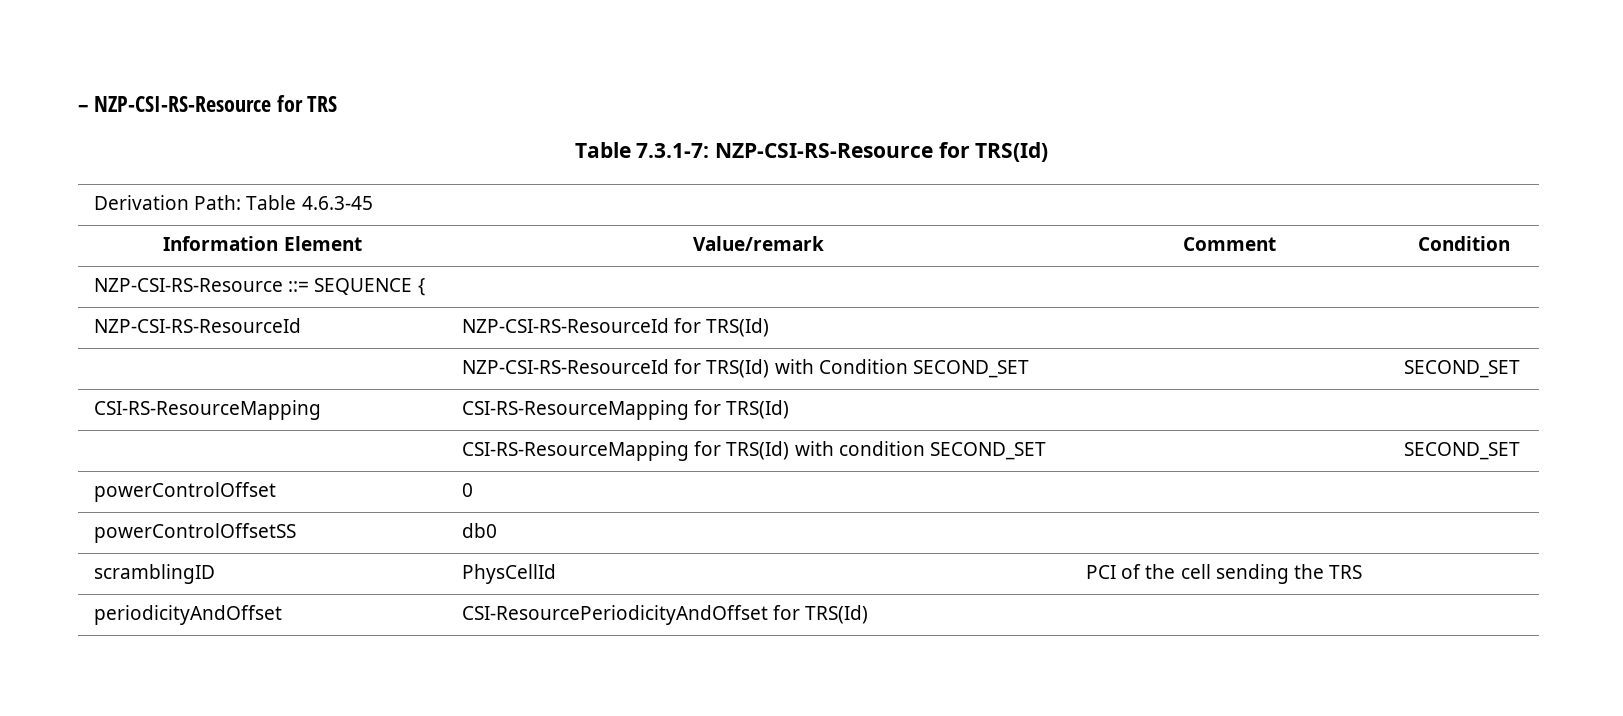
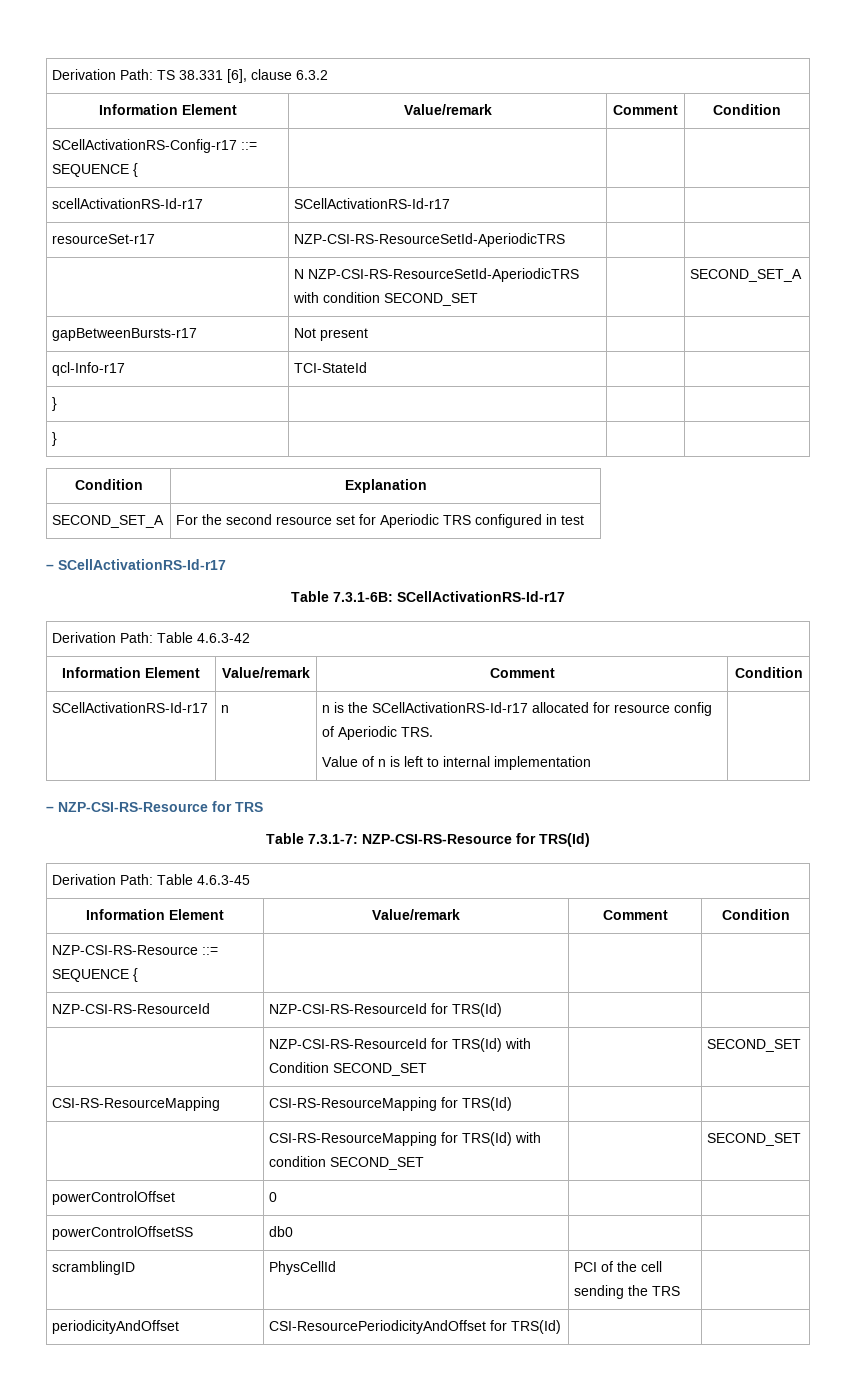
+ Derivation Path: TS 38.331 [6], clause 6.3.2
+ Information Element | Value/remark | Comment | Condition
+ SCellActivationRS-Config-r17 ::= SEQUENCE { | | |
+ scellActivationRS-Id-r17 | SCellActivationRS-Id-r17 | |
+ resourceSet-r17 | NZP-CSI-RS-ResourceSetId-AperiodicTRS | |
+ | N NZP-CSI-RS-ResourceSetId-AperiodicTRS with condition SECOND_SET | | SECOND_SET_A
+ gapBetweenBursts-r17 | Not present | |
+ qcl-Info-r17 | TCI-StateId | |
+ } | | |
+ } | | |
+ Condition | Explanation
+ SECOND_SET_A | For the second resource set for Aperiodic TRS configured in test
+ – SCellActivationRS-Id-r17
+ Table 7.3.1-6B: SCellActivationRS-Id-r17
+ Derivation Path: Table 4.6.3-42
+ Information Element | Value/remark | Comment | Condition
+ SCellActivationRS-Id-r17 | n | n is the SCellActivationRS-Id-r17 allocated for resource config of Aperiodic TRS.
+ Value of n is left to internal implementation |

